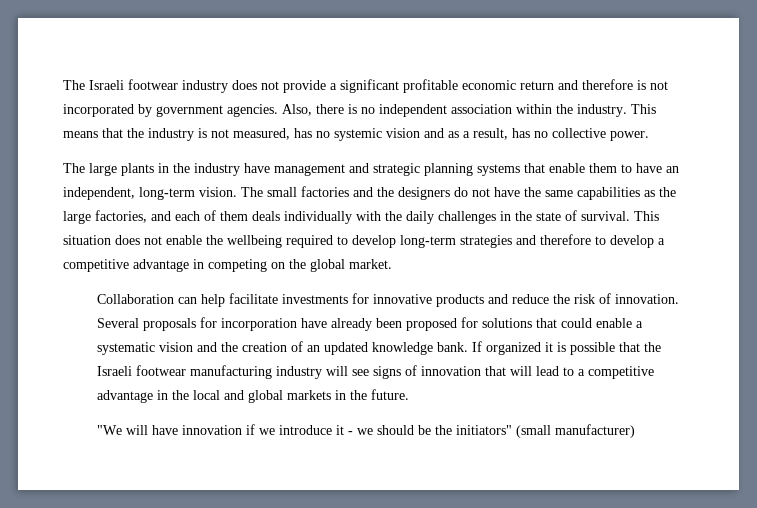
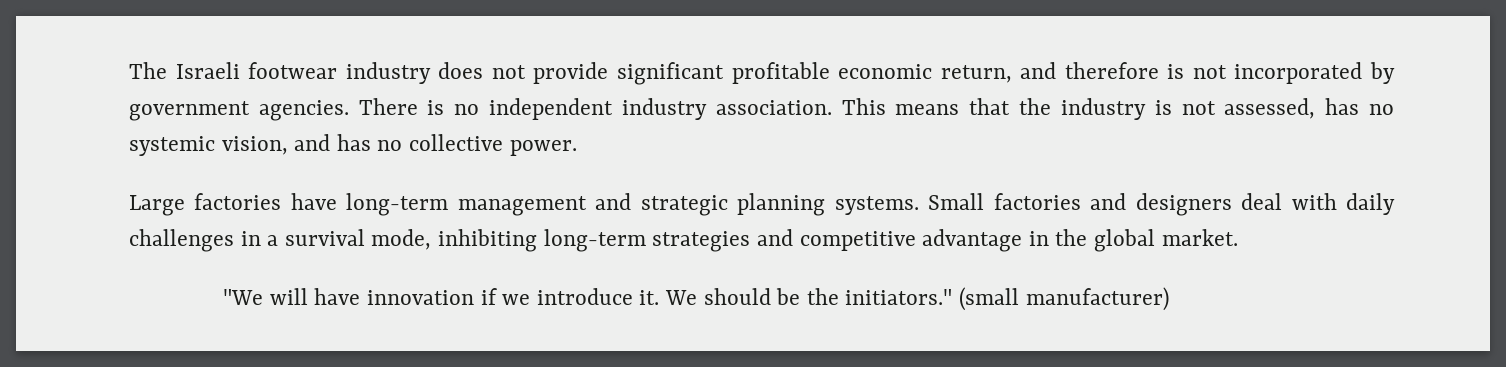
- The Israeli footwear industry does not provide a significant profitable economic return and therefore is not incorporated by government agencies.
+ The Israeli footwear industry does not provide significant profitable economic return, and therefore is not incorporated by government agencies.
- Also, there is no independent association within the industry.
+ There is no independent industry association.
- This means that the industry is not measured, has no systemic vision and as a result, has no collective power.
+ This means that the industry is not assessed, has no systemic vision, and has no collective power.
- The large plants in the industry have management and strategic planning systems that enable them to have an independent, long-term vision. The small factories and the designers do not have the same capabilities as the large factories, and each of them deals individually with the daily challenges in the state of survival. This situation does not enable the wellbeing required to develop long-term strategies and therefore to develop a competitive advantage in competing on the global market.
- Collaboration can help facilitate investments for innovative products and reduce the risk of innovation. Several proposals for incorporation have already been proposed for solutions that could enable a systematic vision and the creation of an updated knowledge bank. If organized it is possible that the Israeli footwear manufacturing industry will see signs of innovation that will lead to a competitive advantage in the local and global markets in the future.
+ Large factories have long-term management and strategic planning systems. Small factories and designers deal with daily challenges in a survival mode, inhibiting long-term strategies and competitive advantage in the global market.
- "We will have innovation if we introduce it - we should be the initiators" (small manufacturer)
+ "We will have innovation if we introduce it. We should be the initiators." (small manufacturer)

